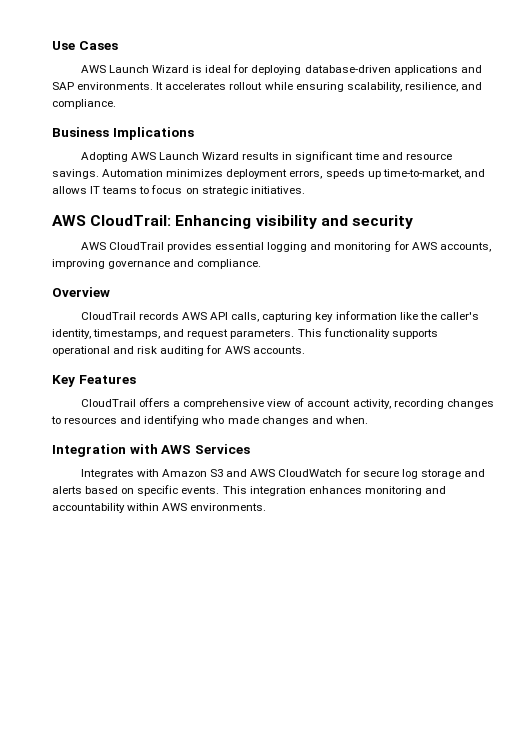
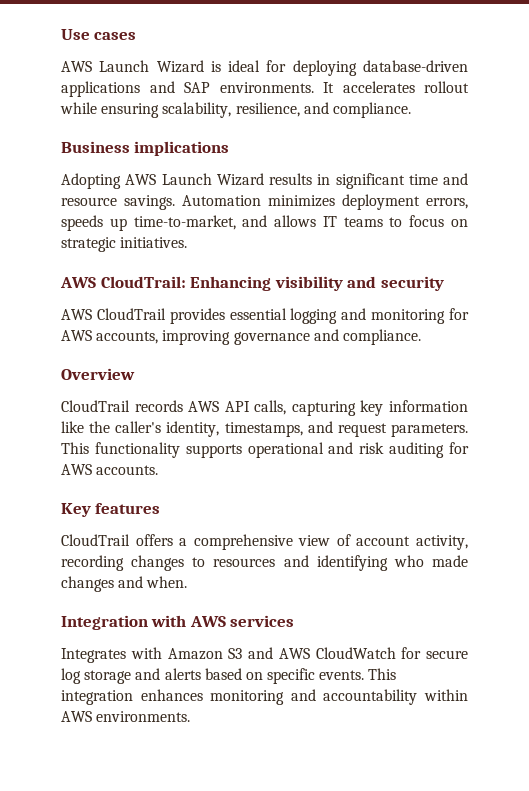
- Use Cases
+ Use cases
- Business Implications
+ Business implications
- Key Features
+ Key features
- Integration with AWS Services
+ Integration with AWS services

